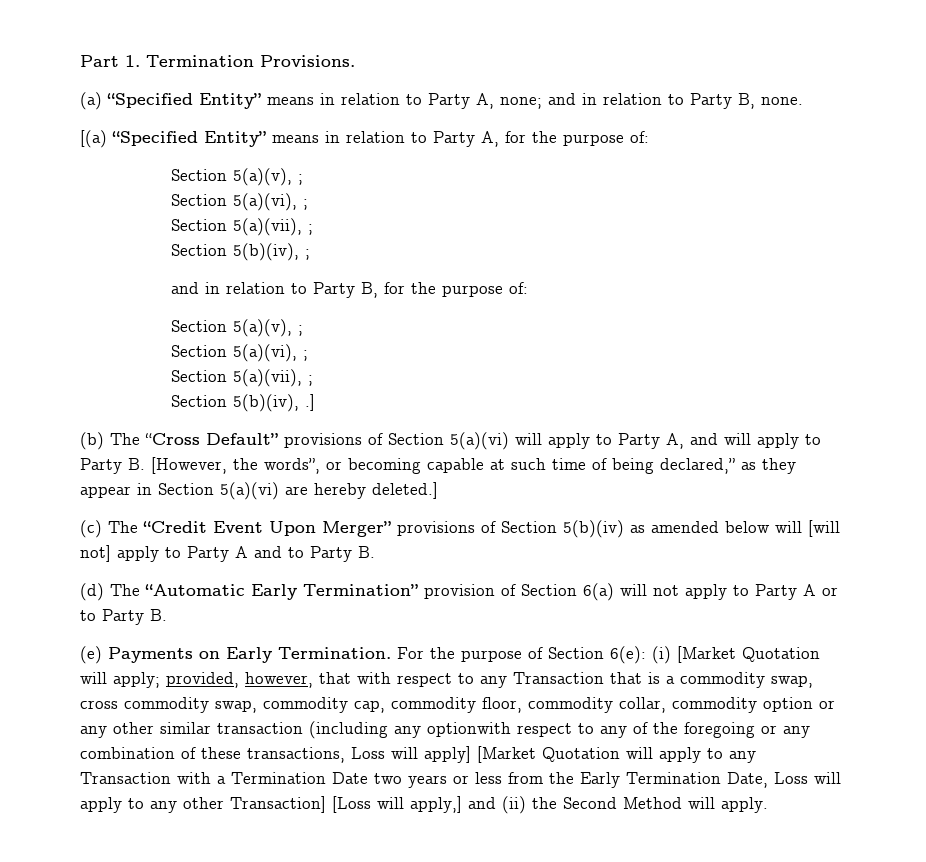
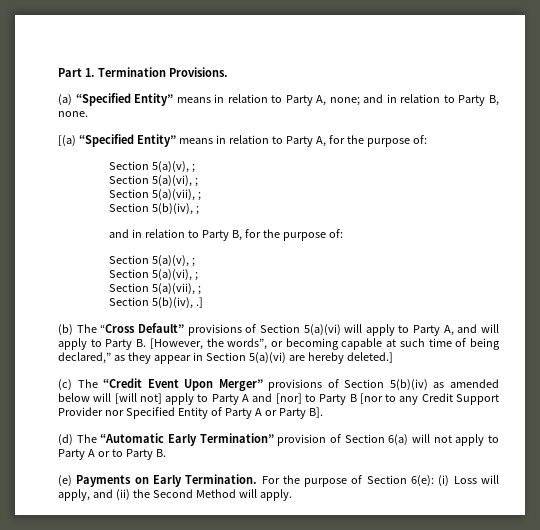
- (c) The “Credit Event Upon Merger” provisions of Section 5(b)(iv) as amended below will [will not] apply to Party A and to Party B.
+ (c) The “Credit Event Upon Merger” provisions of Section 5(b)(iv) as amended below will [will not] apply to Party A and [nor] to Party B [nor to any Credit Support Provider nor Specified Entity of Party A or Party B].
- For the purpose of Section 6(e): (i) [Market Quotation will apply; provided, however, that with respect to any Transaction that is a commodity swap, cross commodity swap, commodity cap, commodity floor, commodity collar, commodity option or any other similar transaction (including any optionwith respect to any of the foregoing or any combination of these transactions, Loss will apply] [Market Quotation will apply to any Transaction with a Termination Date two years or less from the Early Termination Date, Loss will apply to any other Transaction] [Loss will apply,] and (ii) the Second Method will apply.
+ For the purpose of Section 6(e): (i) Loss will apply, and (ii) the Second Method will apply.

